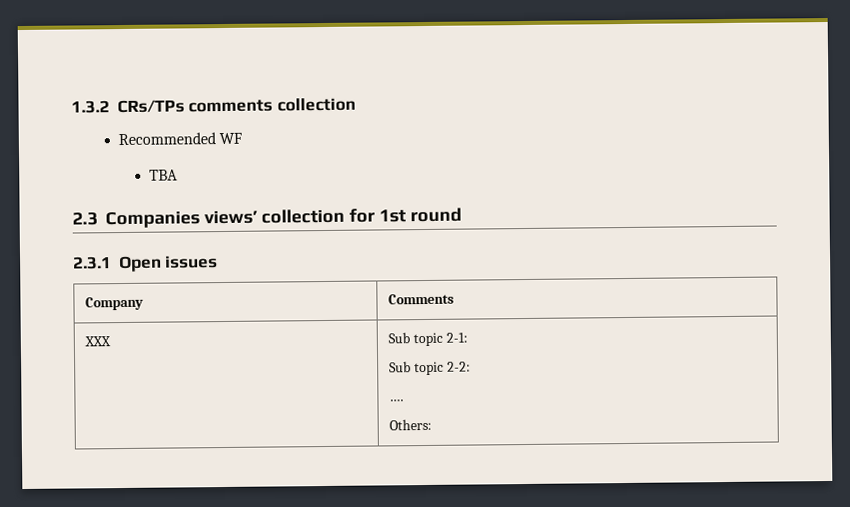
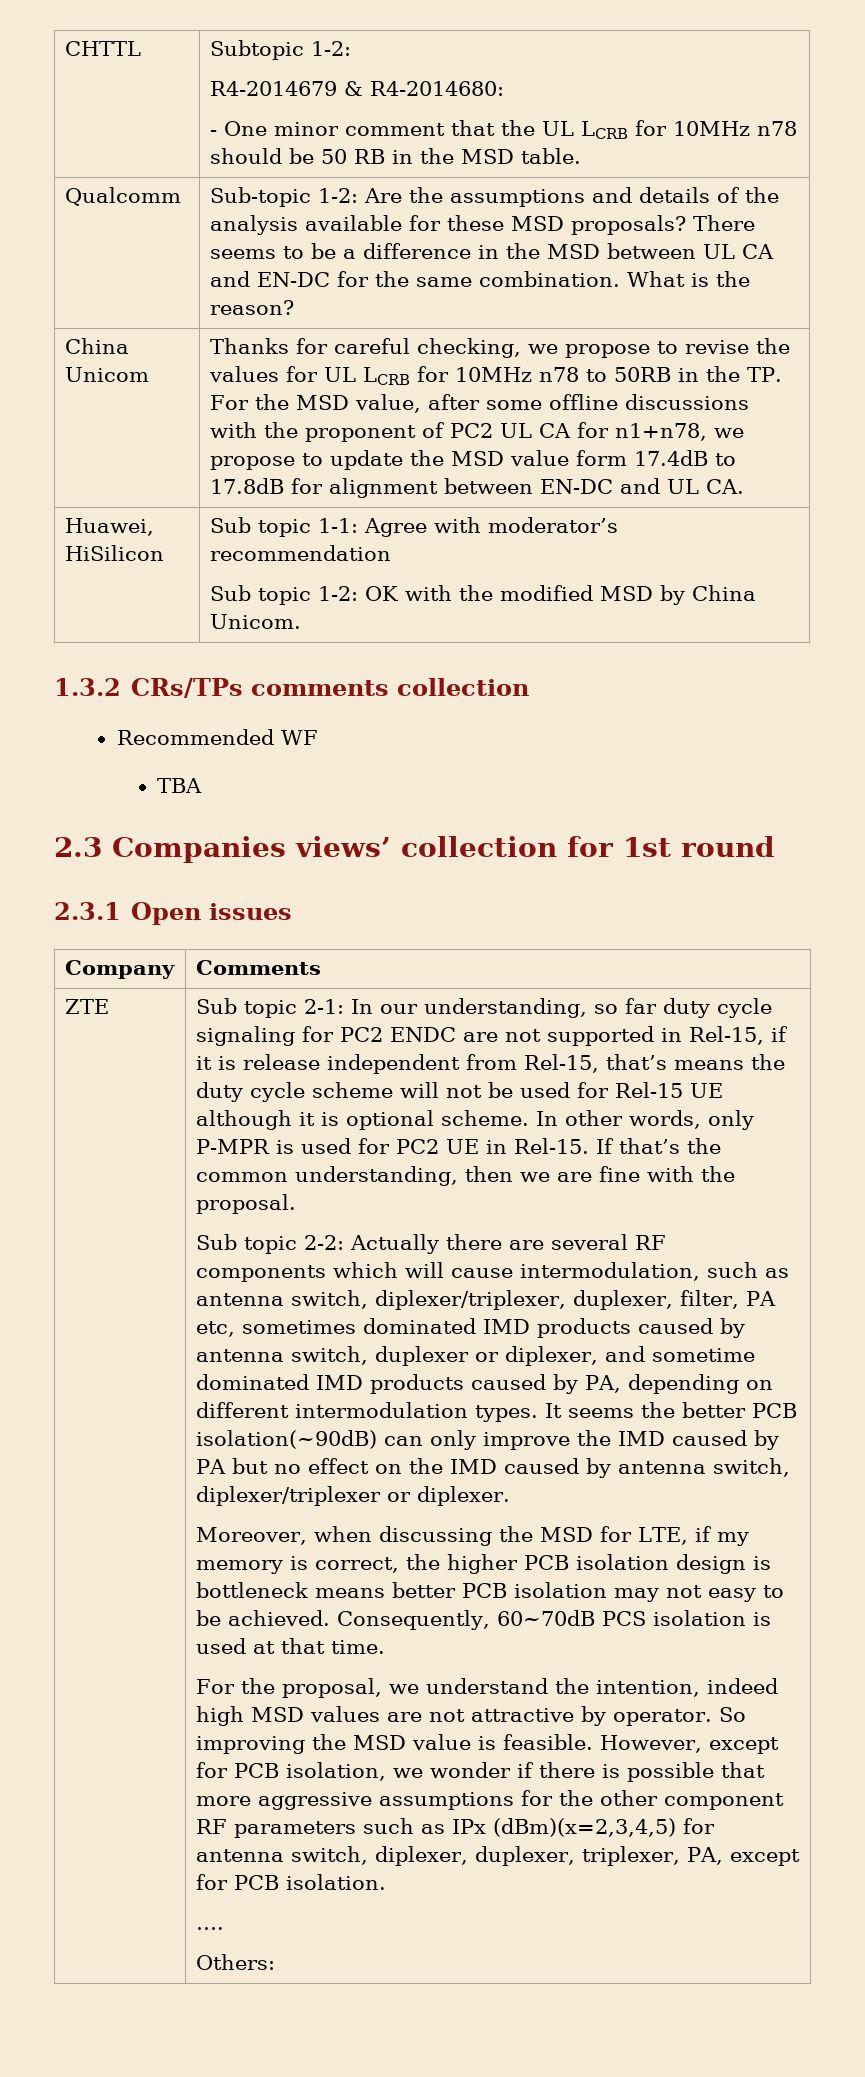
+ CHTTL | Subtopic 1-2:
+ R4-2014679 & R4-2014680:
+ - One minor comment that the UL LCRB for 10MHz n78 should be 50 RB in the MSD table.
+ Qualcomm | Sub-topic 1-2: Are the assumptions and details of the analysis available for these MSD proposals? There seems to be a difference in the MSD between UL CA and EN-DC for the same combination. What is the reason?
+ China Unicom | Thanks for careful checking, we propose to revise the values for UL LCRB for 10MHz n78 to 50RB in the TP. For the MSD value, after some offline discussions with the proponent of PC2 UL CA for n1+n78, we propose to update the MSD value form 17.4dB to 17.8dB for alignment between EN-DC and UL CA.
+ Huawei, HiSilicon | Sub topic 1-1: Agree with moderator’s recommendation
+ Sub topic 1-2: OK with the modified MSD by China Unicom.
- XXX
+ ZTE
- Sub topic 2-1:
- Sub topic 2-2:
+ Sub topic 2-1: In our understanding, so far duty cycle signaling for PC2 ENDC are not supported in Rel-15, if it is release independent from Rel-15, that’s means the duty cycle scheme will not be used for Rel-15 UE although it is optional scheme. In other words, only P-MPR is used for PC2 UE in Rel-15. If that’s the common understanding, then we are fine with the proposal.
+ Sub topic 2-2: Actually there are several RF components which will cause intermodulation, such as antenna switch, diplexer/triplexer, duplexer, filter, PA etc, sometimes dominated IMD products caused by antenna switch, duplexer or diplexer, and sometime dominated IMD products caused by PA, depending on different intermodulation types. It seems the better PCB isolation(~90dB) can only improve the IMD caused by PA but no effect on the IMD caused by antenna switch, diplexer/triplexer or diplexer.
+ Moreover, when discussing the MSD for LTE, if my memory is correct, the higher PCB isolation design is bottleneck means better PCB isolation may not easy to be achieved. Consequently, 60~70dB PCS isolation is used at that time.
+ For the proposal, we understand the intention, indeed high MSD values are not attractive by operator. So improving the MSD value is feasible. However, except for PCB isolation, we wonder if there is possible that more aggressive assumptions for the other component RF parameters such as IPx (dBm)(x=2,3,4,5) for antenna switch, diplexer, duplexer, triplexer, PA, except for PCB isolation.

